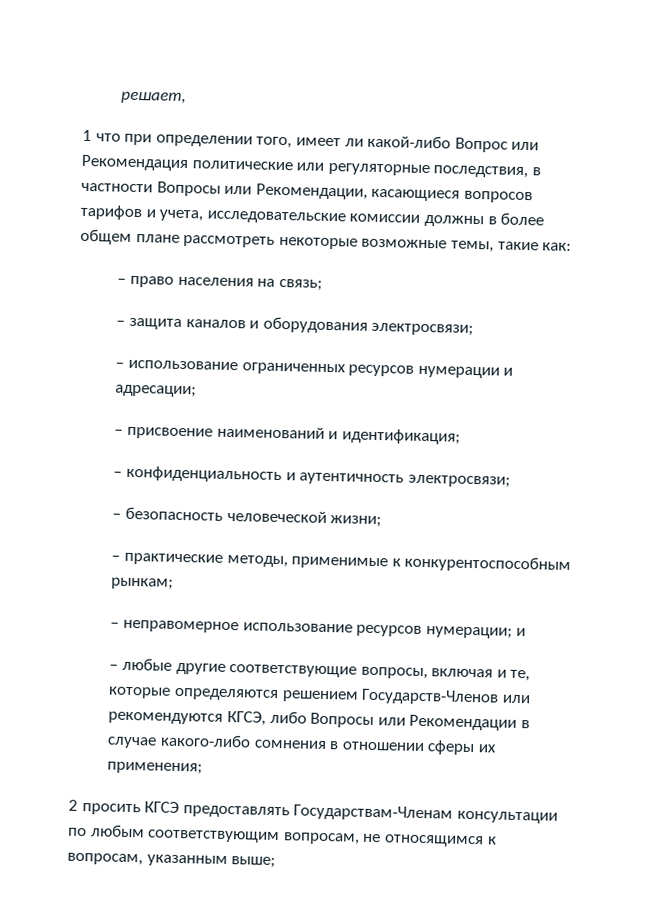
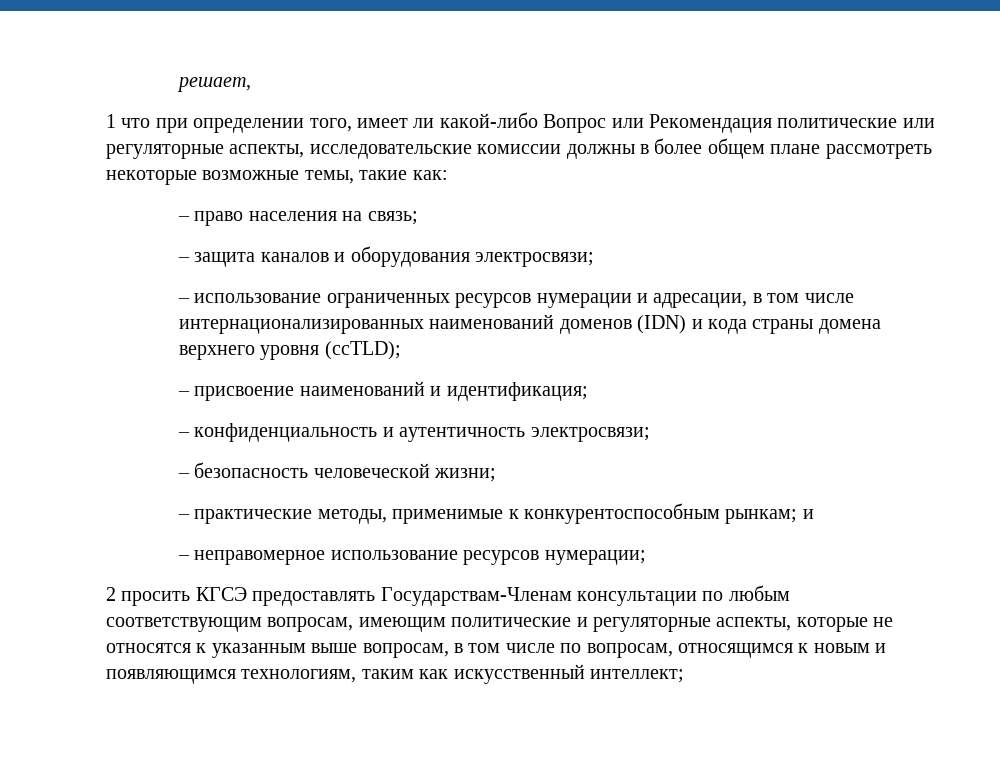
- 1 что при определении того, имеет ли какой-либо Вопрос или Рекомендация политические или регуляторные последствия, в частности Вопросы или Рекомендации, касающиеся вопросов тарифов и учета, исследовательские комиссии должны в более общем плане рассмотреть некоторые возможные темы, такие как:
+ 1 что при определении того, имеет ли какой-либо Вопрос или Рекомендация политические или регуляторные аспекты, исследовательские комиссии должны в более общем плане рассмотреть некоторые возможные темы, такие как:
- – использование ограниченных ресурсов нумерации и адресации;
+ – использование ограниченных ресурсов нумерации и адресации, в том числе интернационализированных наименований доменов (IDN) и кода страны домена верхнего уровня (ccTLD);
- – практические методы, применимые к конкурентоспособным рынкам;
+ – практические методы, применимые к конкурентоспособным рынкам; и
- – неправомерное использование ресурсов нумерации; и
- – любые другие соответствующие вопросы, включая и те, которые определяются решением Государств-Членов или рекомендуются КГСЭ, либо Вопросы или Рекомендации в случае какого-либо сомнения в отношении сферы их применения;
+ – неправомерное использование ресурсов нумерации;
- 2 просить КГСЭ предоставлять Государствам-Членам консультации по любым соответствующим вопросам, не относящимся к вопросам, указанным выше;
+ 2 просить КГСЭ предоставлять Государствам-Членам консультации по любым соответствующим вопросам, имеющим политические и регуляторные аспекты, которые не относятся к указанным выше вопросам, в том числе по вопросам, относящимся к новым и появляющимся технологиям, таким как искусственный интеллект;

